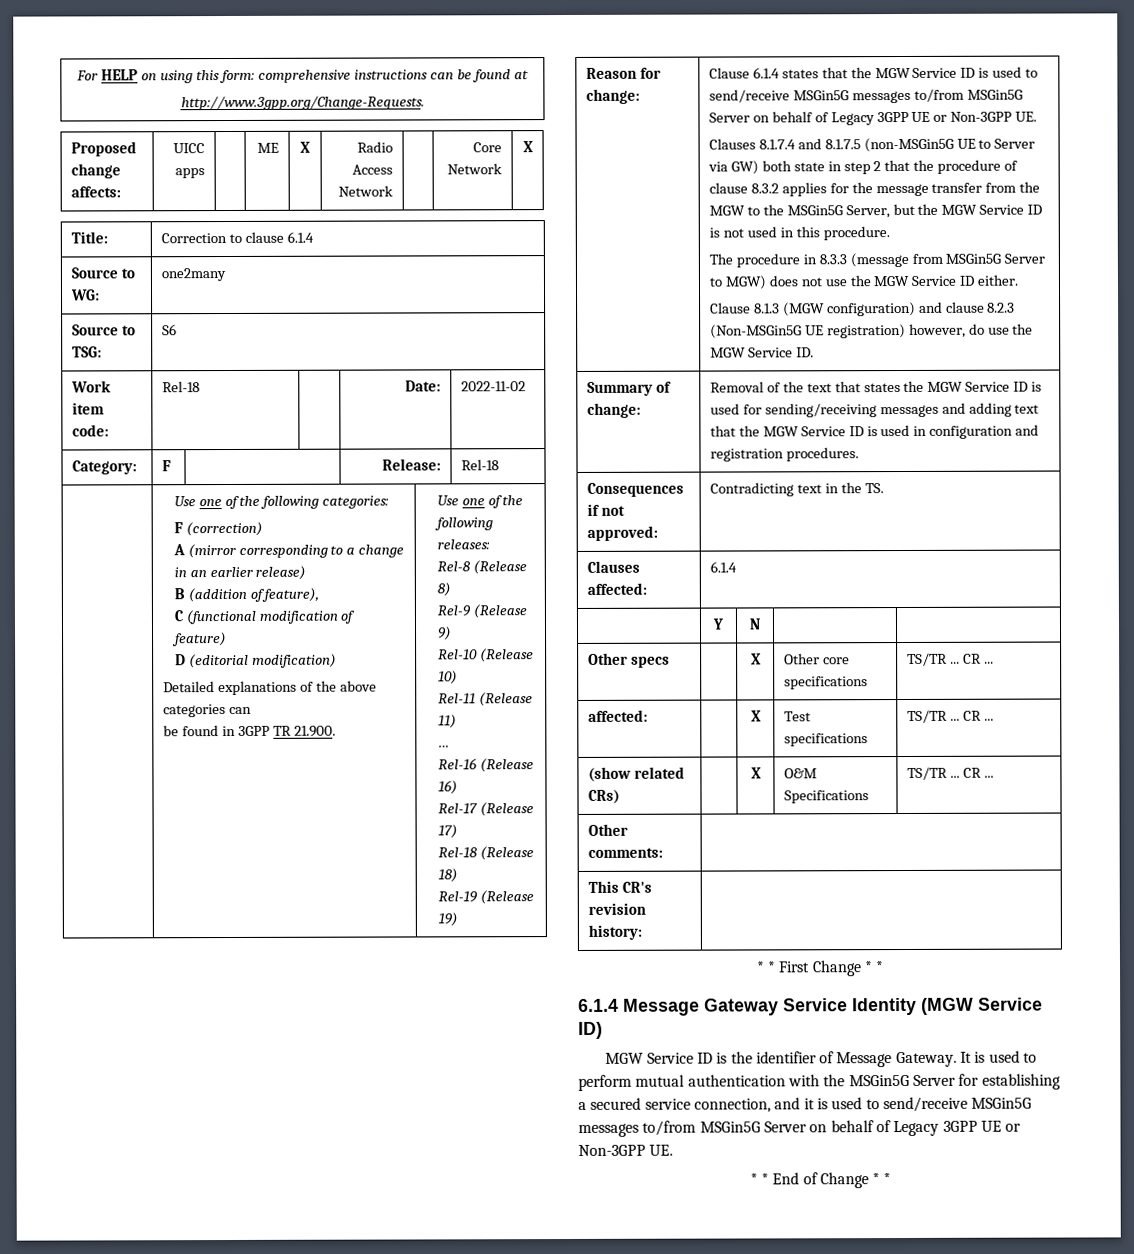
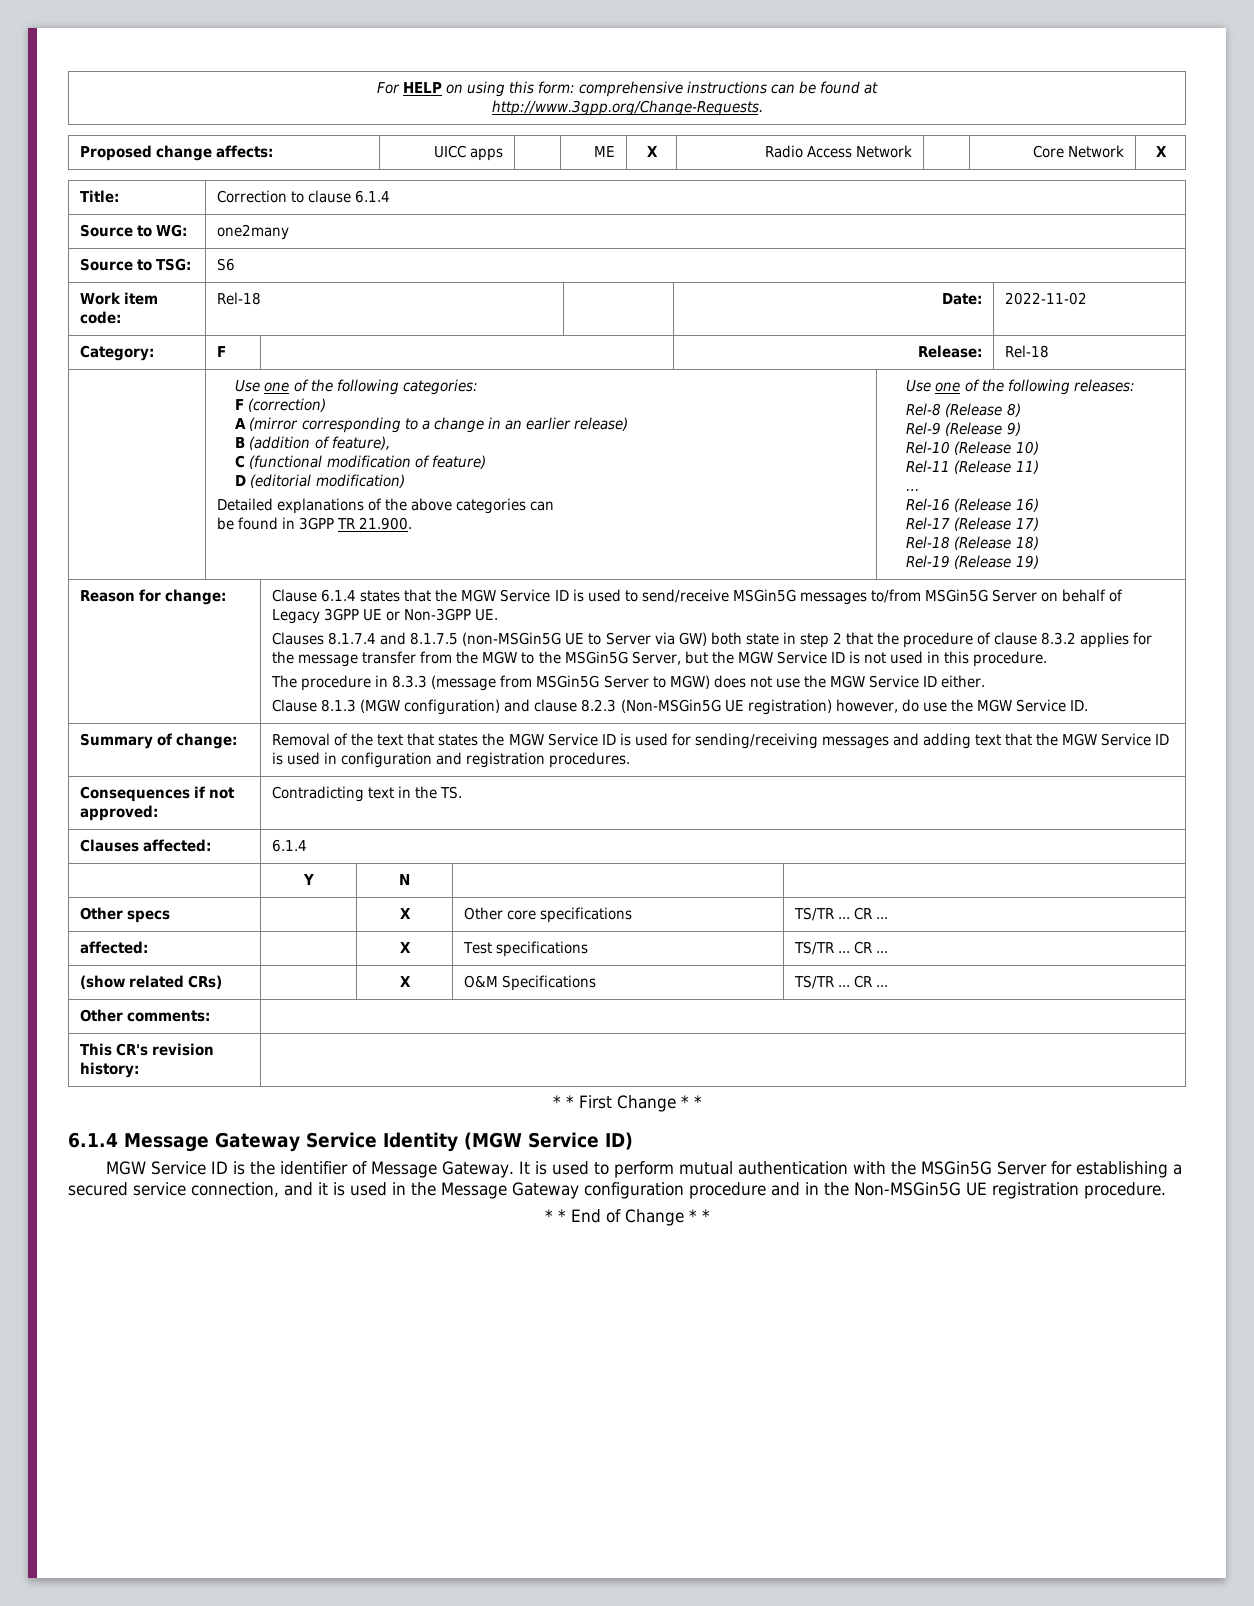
- It is used to perform mutual authentication with the MSGin5G Server for establishing a secured service connection, and it is used to send/receive MSGin5G messages to/from MSGin5G Server on behalf of Legacy 3GPP UE or Non-3GPP UE.
+ It is used to perform mutual authentication with the MSGin5G Server for establishing a secured service connection, and it is used in the Message Gateway configuration procedure and in the Non-MSGin5G UE registration procedure.

